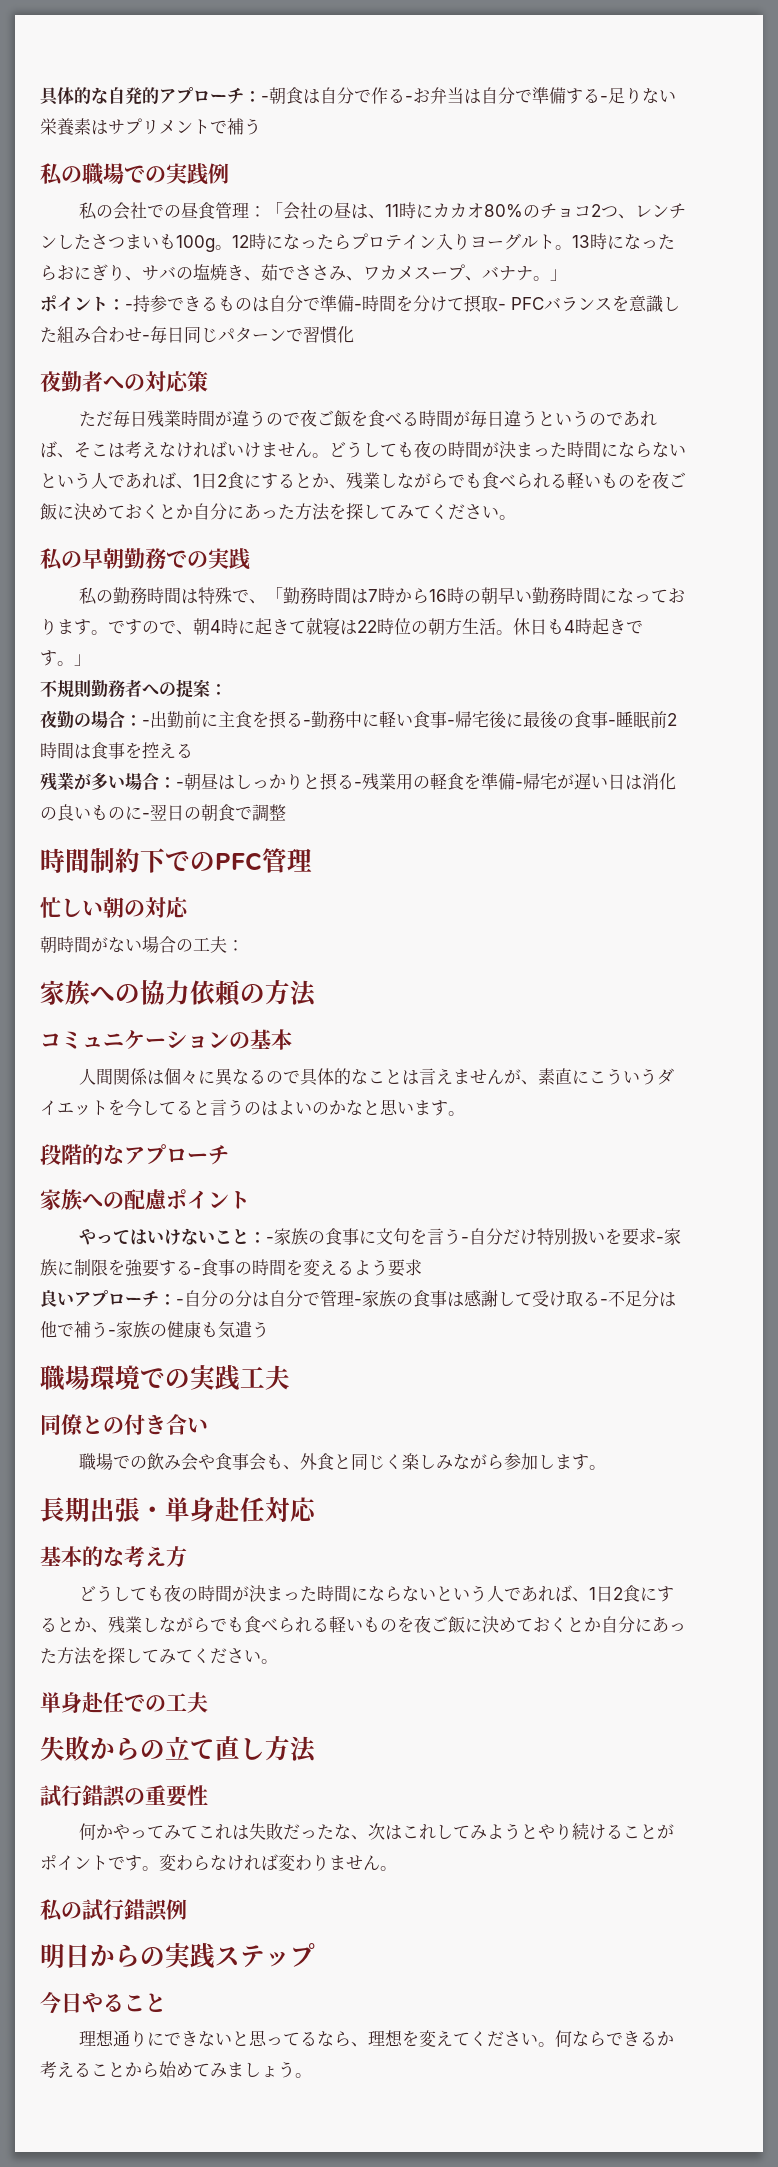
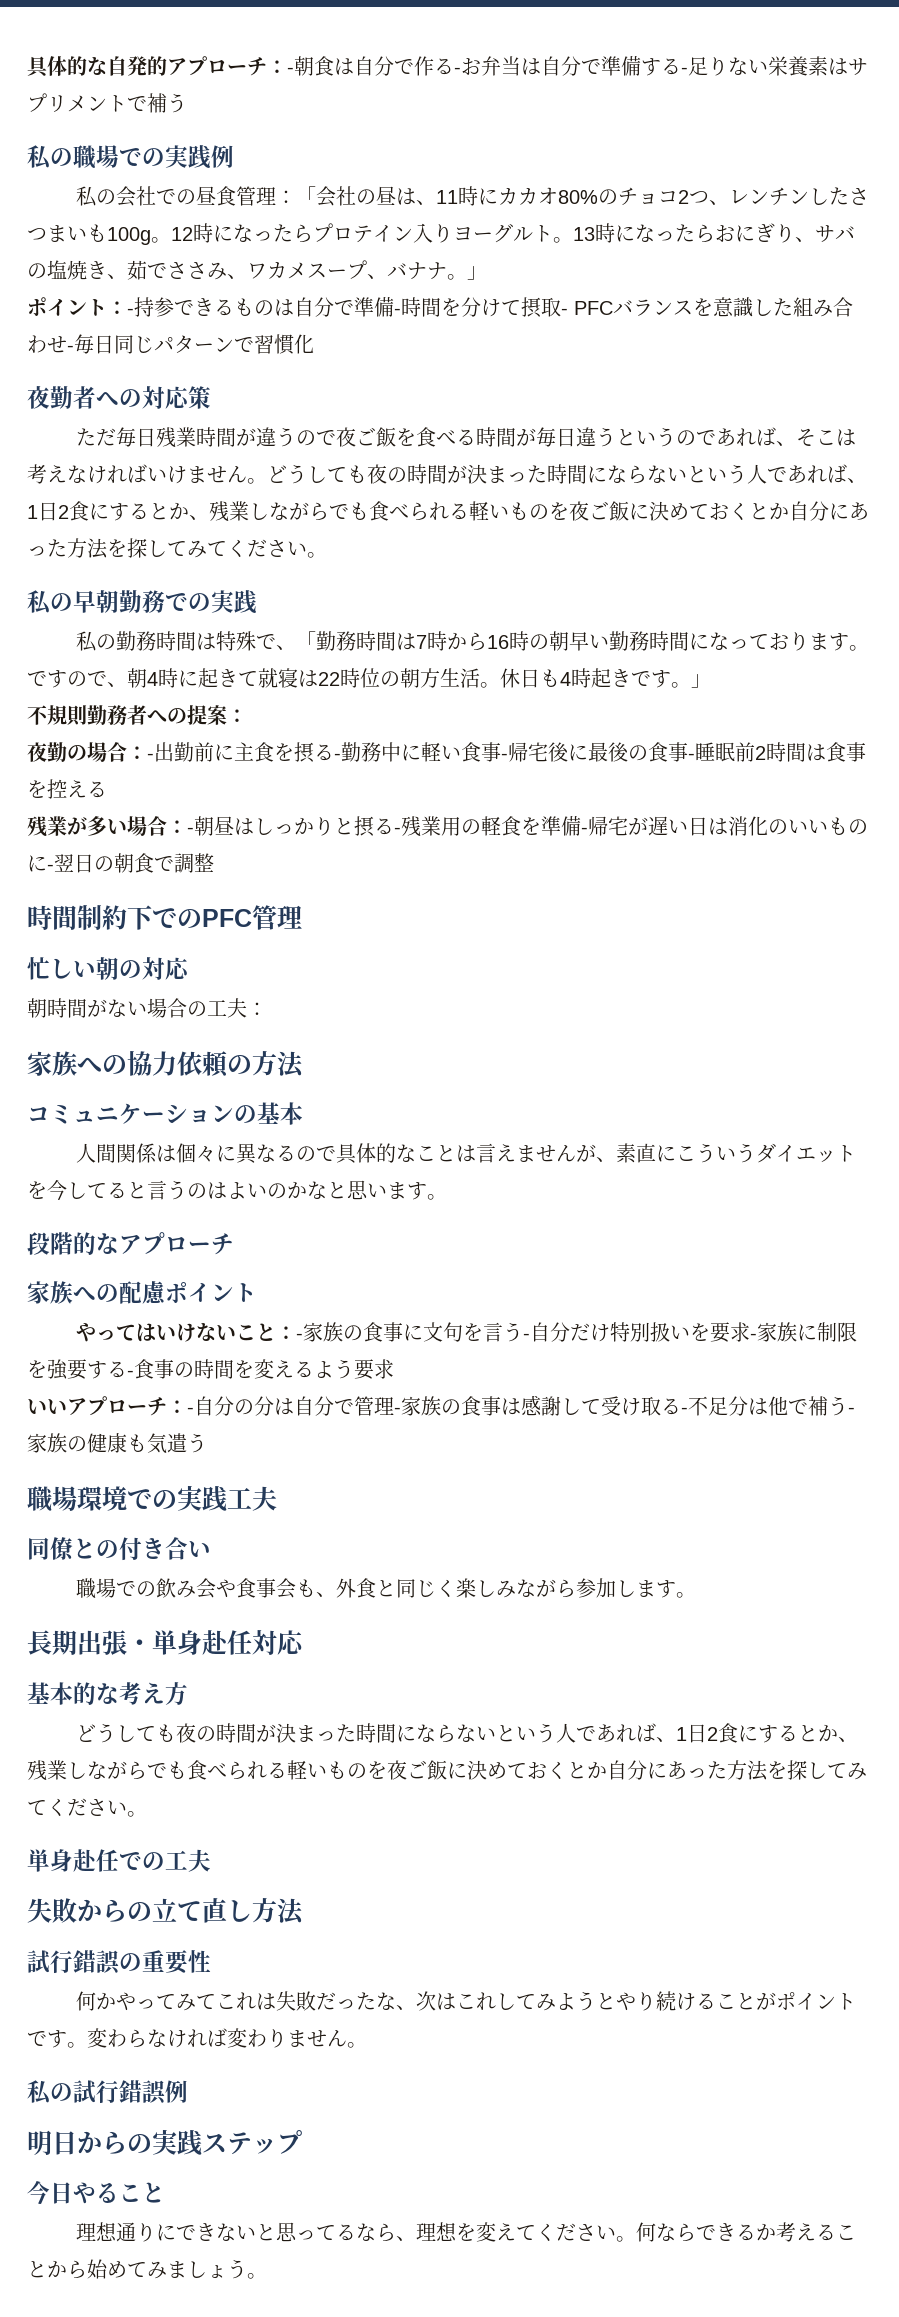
- 残業が多い場合：-朝昼はしっかりと摂る-残業用の軽食を準備-帰宅が遅い日は消化の良いものに-翌日の朝食で調整
+ 残業が多い場合：-朝昼はしっかりと摂る-残業用の軽食を準備-帰宅が遅い日は消化のいいものに-翌日の朝食で調整
- 良いアプローチ：-自分の分は自分で管理-家族の食事は感謝して受け取る-不足分は他で補う-家族の健康も気遣う
+ いいアプローチ：-自分の分は自分で管理-家族の食事は感謝して受け取る-不足分は他で補う-家族の健康も気遣う

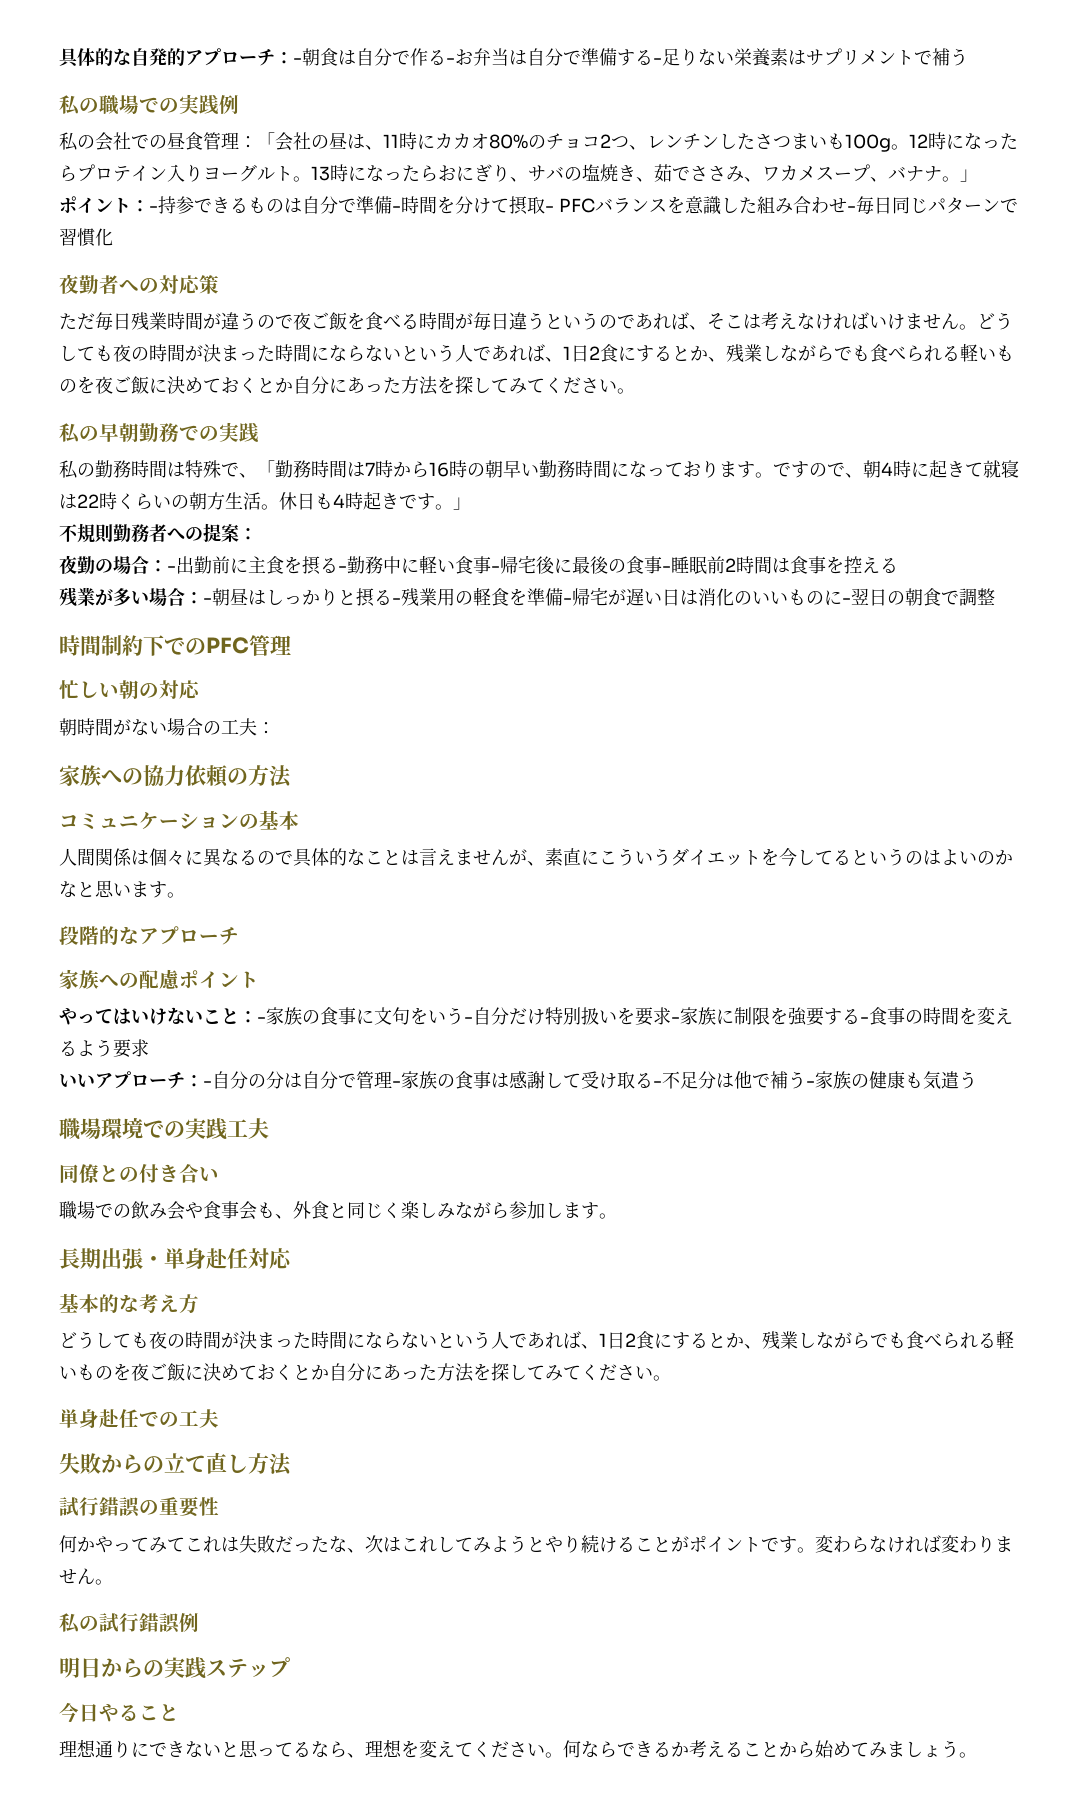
- ですので、朝4時に起きて就寝は22時位の朝方生活。
+ ですので、朝4時に起きて就寝は22時くらいの朝方生活。
- 人間関係は個々に異なるので具体的なことは言えませんが、素直にこういうダイエットを今してると言うのはよいのかなと思います。
+ 人間関係は個々に異なるので具体的なことは言えませんが、素直にこういうダイエットを今してるというのはよいのかなと思います。
- やってはいけないこと：-家族の食事に文句を言う-自分だけ特別扱いを要求-家族に制限を強要する-食事の時間を変えるよう要求
+ やってはいけないこと：-家族の食事に文句をいう-自分だけ特別扱いを要求-家族に制限を強要する-食事の時間を変えるよう要求

